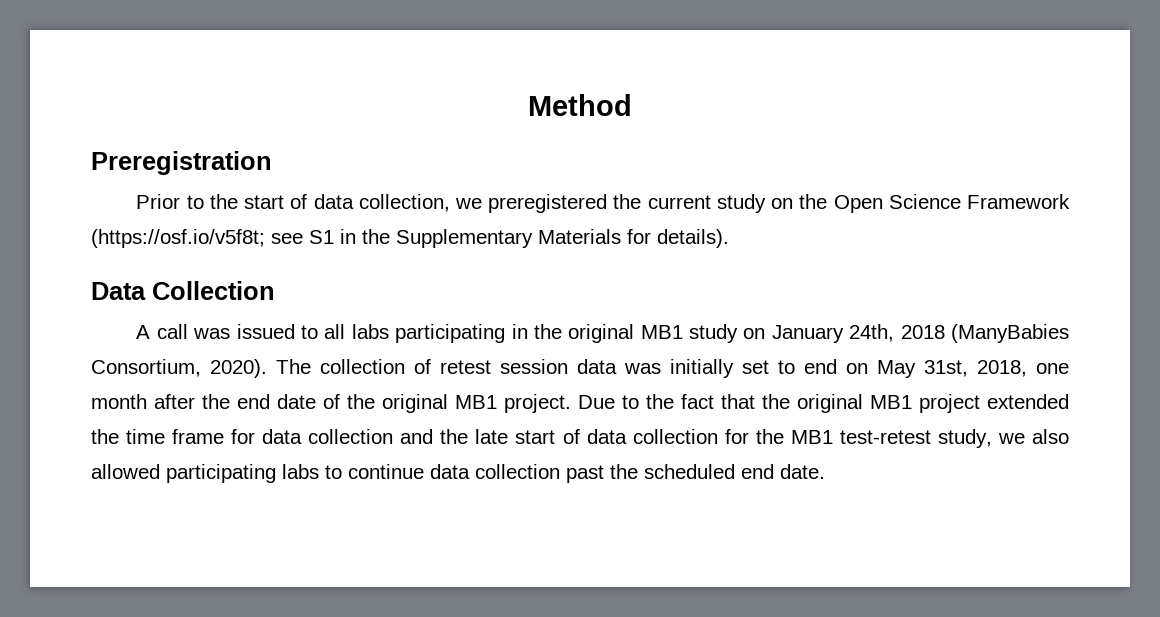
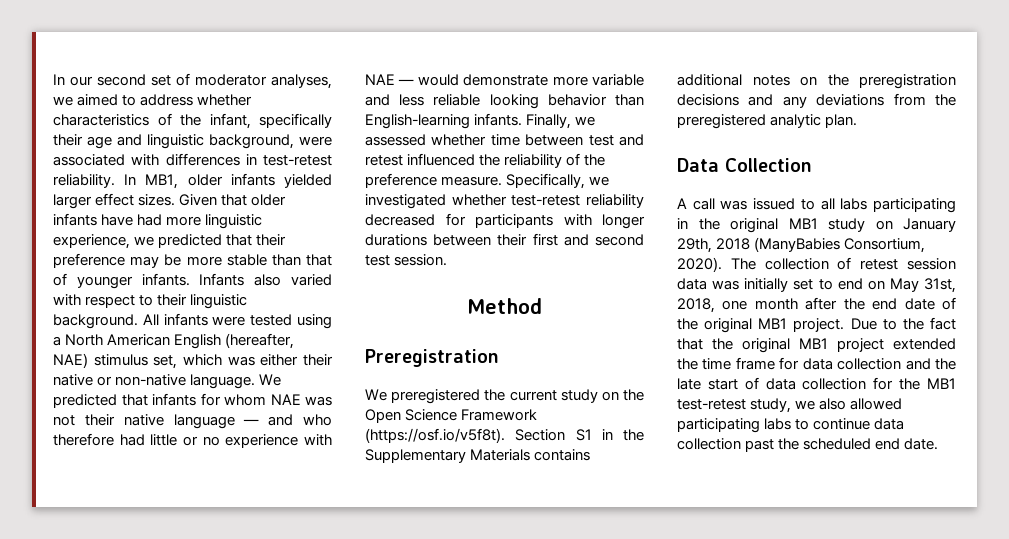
+ In our second set of moderator analyses, we aimed to address whether characteristics of the infant, specifically their age and linguistic background, were associated with differences in test-retest reliability. In MB1, older infants yielded larger effect sizes. Given that older infants have had more linguistic experience, we predicted that their preference may be more stable than that of younger infants. Infants also varied with respect to their linguistic background. All infants were tested using a North American English (hereafter, NAE) stimulus set, which was either their native or non-native language. We predicted that infants for whom NAE was not their native language — and who therefore had little or no experience with NAE — would demonstrate more variable and less reliable looking behavior than English-learning infants. Finally, we assessed whether time between test and retest influenced the reliability of the preference measure. Specifically, we investigated whether test-retest reliability decreased for participants with longer durations between their first and second test session.
  Method
  Preregistration
- Prior to the start of data collection, we preregistered the current study on the Open Science Framework (https://osf.io/v5f8t; see S1 in the Supplementary Materials for details).
+ We preregistered the current study on the Open Science Framework (https://osf.io/v5f8t). Section S1 in the Supplementary Materials contains additional notes on the preregistration decisions and any deviations from the preregistered analytic plan.
- A call was issued to all labs participating in the original MB1 study on January 24th, 2018 (ManyBabies Consortium, 2020).
+ A call was issued to all labs participating in the original MB1 study on January 29th, 2018 (ManyBabies Consortium, 2020).

